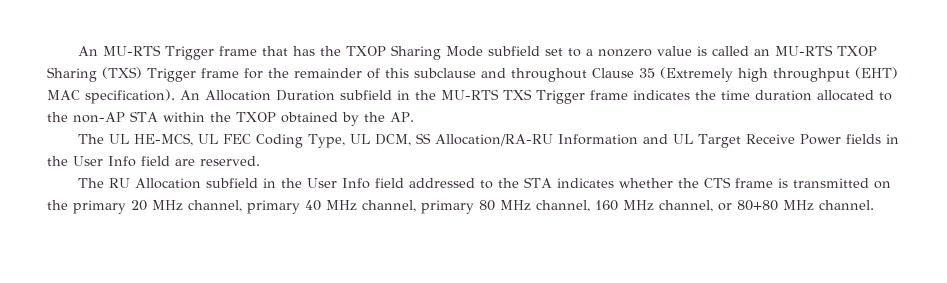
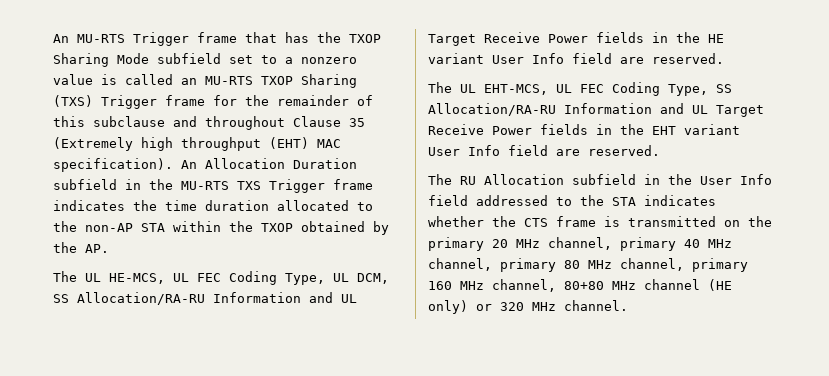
- The UL HE-MCS, UL FEC Coding Type, UL DCM, SS Allocation/RA-RU Information and UL Target Receive Power fields in the User Info field are reserved.
+ The UL HE-MCS, UL FEC Coding Type, UL DCM, SS Allocation/RA-RU Information and UL Target Receive Power fields in the HE variant User Info field are reserved.
+ The UL EHT-MCS, UL FEC Coding Type, SS Allocation/RA-RU Information and UL Target Receive Power fields in the EHT variant User Info field are reserved.
- The RU Allocation subfield in the User Info field addressed to the STA indicates whether the CTS frame is transmitted on the primary 20 MHz channel, primary 40 MHz channel, primary 80 MHz channel, 160 MHz channel, or 80+80 MHz channel.
+ The RU Allocation subfield in the User Info field addressed to the STA indicates whether the CTS frame is transmitted on the primary 20 MHz channel, primary 40 MHz channel, primary 80 MHz channel, primary 160 MHz channel, 80+80 MHz channel (HE only) or 320 MHz channel.

